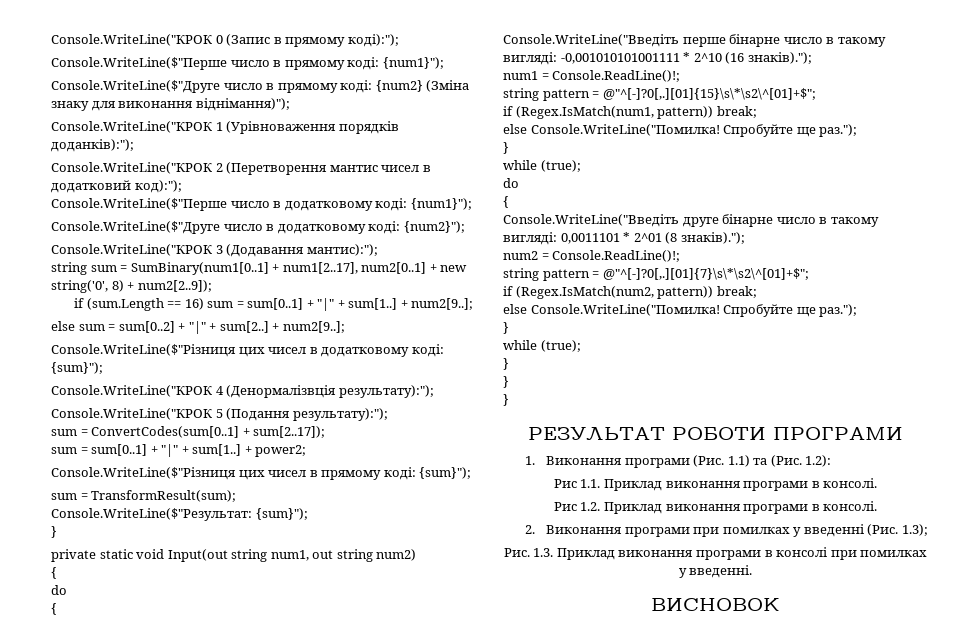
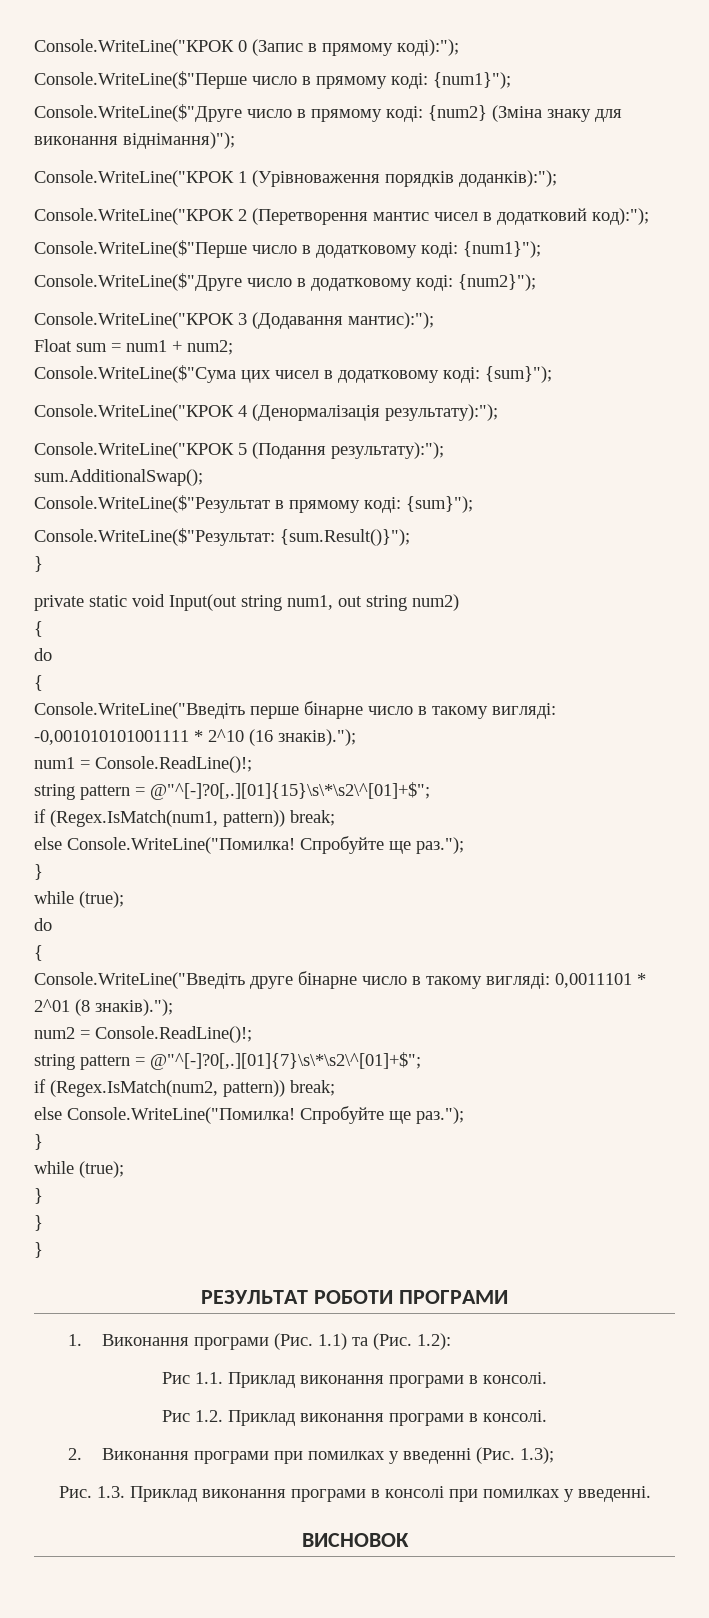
- string sum = SumBinary(num1[0..1] + num1[2..17], num2[0..1] + new string('0', 8) + num2[2..9]);
- if (sum.Length == 16) sum = sum[0..1] + "|" + sum[1..] + num2[9..];
- else sum = sum[0..2] + "|" + sum[2..] + num2[9..];
- Console.WriteLine($"Різниця цих чисел в додатковому коді: {sum}");
+ Float sum = num1 + num2;
+ Console.WriteLine($"Сума цих чисел в додатковому коді: {sum}");
- Console.WriteLine("КРОК 4 (Денормалізвція результату):");
+ Console.WriteLine("КРОК 4 (Денормалізація результату):");
- sum = ConvertCodes(sum[0..1] + sum[2..17]);
- sum = sum[0..1] + "|" + sum[1..] + power2;
- Console.WriteLine($"Різниця цих чисел в прямому коді: {sum}");
+ sum.AdditionalSwap();
+ Console.WriteLine($"Результат в прямому коді: {sum}");
- sum = TransformResult(sum);
- Console.WriteLine($"Результат: {sum}");
+ Console.WriteLine($"Результат: {sum.Result()}");

